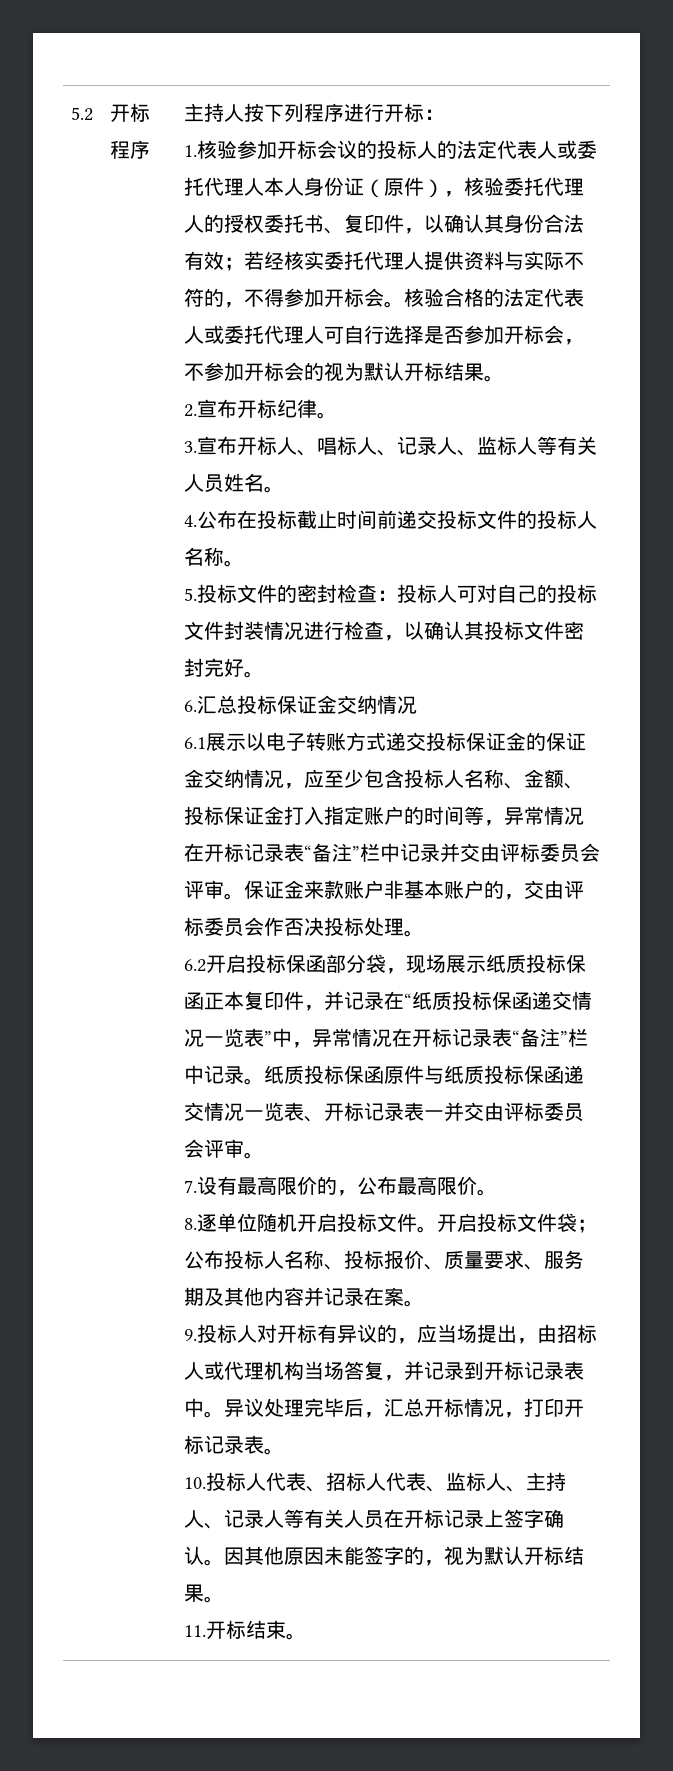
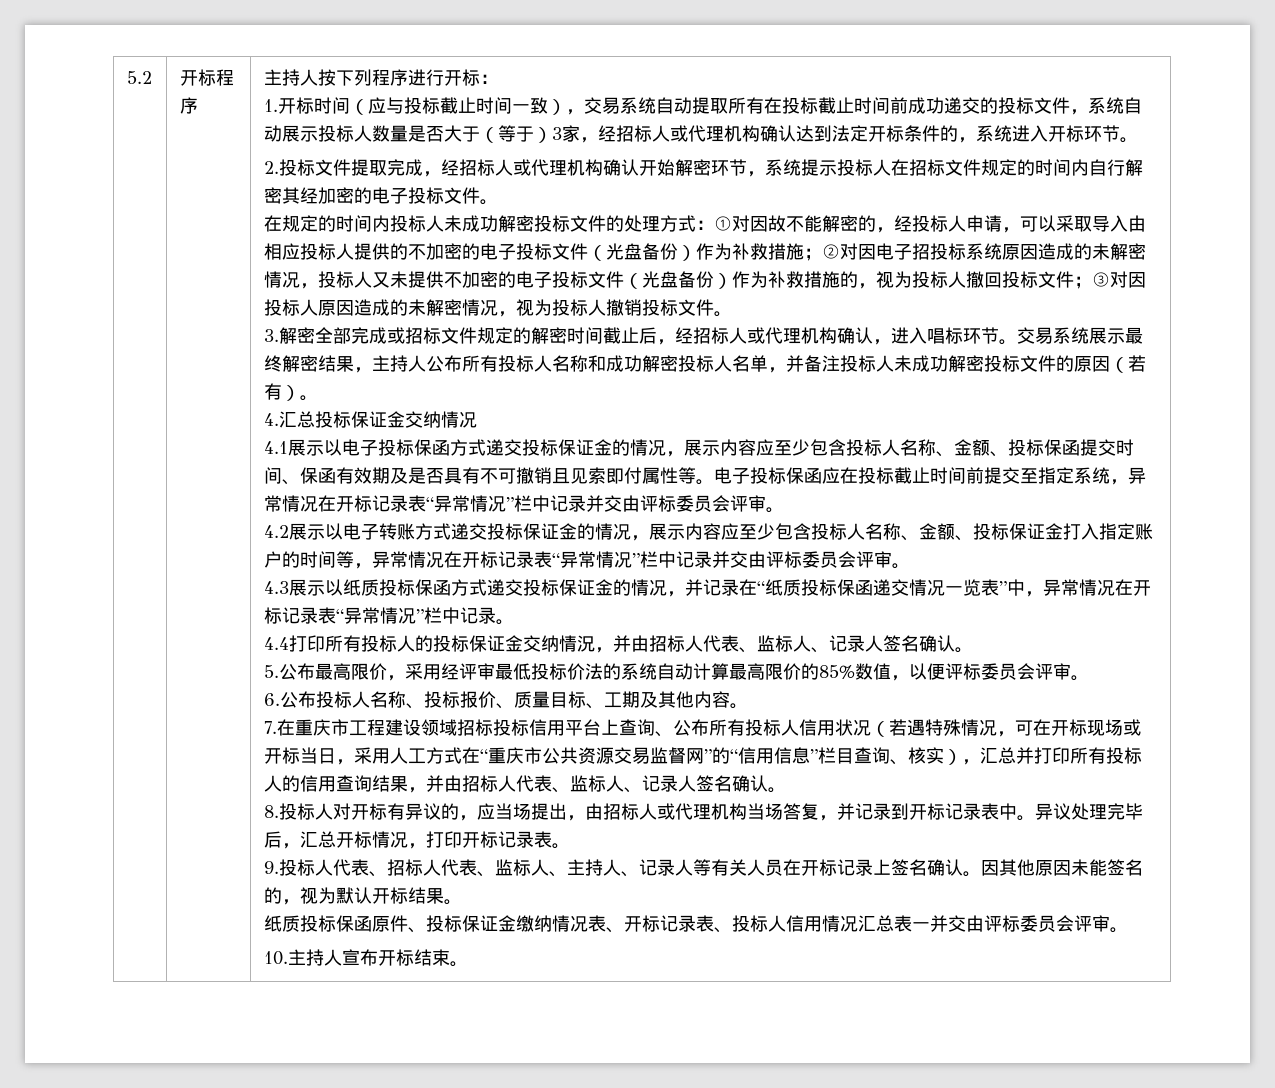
- 1.核验参加开标会议的投标人的法定代表人或委托代理人本人身份证（原件），核验委托代理人的授权委托书、复印件，以确认其身份合法有效；若经核实委托代理人提供资料与实际不符的，不得参加开标会。核验合格的法定代表人或委托代理人可自行选择是否参加开标会，不参加开标会的视为默认开标结果。
- 2.宣布开标纪律。
- 3.宣布开标人、唱标人、记录人、监标人等有关人员姓名。
- 4.公布在投标截止时间前递交投标文件的投标人名称。
- 5.投标文件的密封检查：投标人可对自己的投标文件封装情况进行检查，以确认其投标文件密封完好。
- 6.汇总投标保证金交纳情况
+ 1.开标时间（应与投标截止时间一致），交易系统自动提取所有在投标截止时间前成功递交的投标文件，系统自动展示投标人数量是否大于（等于）3家，经招标人或代理机构确认达到法定开标条件的，系统进入开标环节。
+ 2.投标文件提取完成，经招标人或代理机构确认开始解密环节，系统提示投标人在招标文件规定的时间内自行解密其经加密的电子投标文件。
+ 在规定的时间内投标人未成功解密投标文件的处理方式：①对因故不能解密的，经投标人申请，可以采取导入由相应投标人提供的不加密的电子投标文件（光盘备份）作为补救措施；②对因电子招投标系统原因造成的未解密情况，投标人又未提供不加密的电子投标文件（光盘备份）作为补救措施的，视为投标人撤回投标文件；③对因投标人原因造成的未解密情况，视为投标人撤销投标文件。
+ 3.解密全部完成或招标文件规定的解密时间截止后，经招标人或代理机构确认，进入唱标环节。交易系统展示最终解密结果，主持人公布所有投标人名称和成功解密投标人名单，并备注投标人未成功解密投标文件的原因（若有）。
+ 4.汇总投标保证金交纳情况
- 6.1展示以电子转账方式递交投标保证金的保证金交纳情况，应至少包含投标人名称、金额、投标保证金打入指定账户的时间等，异常情况在开标记录表“备注”栏中记录并交由评标委员会评审。保证金来款账户非基本账户的，交由评标委员会作否决投标处理。
- 6.2开启投标保函部分袋，现场展示纸质投标保函正本复印件，并记录在“纸质投标保函递交情况一览表”中，异常情况在开标记录表“备注”栏中记录。纸质投标保函原件与纸质投标保函递交情况一览表、开标记录表一并交由评标委员会评审。
- 7.设有最高限价的，公布最高限价。
- 8.逐单位随机开启投标文件。开启投标文件袋；公布投标人名称、投标报价、质量要求、服务期及其他内容并记录在案。
- 9.投标人对开标有异议的，应当场提出，由招标人或代理机构当场答复，并记录到开标记录表中。
+ 4.1展示以电子投标保函方式递交投标保证金的情况，展示内容应至少包含投标人名称、金额、投标保函提交时间、保函有效期及是否具有不可撤销且见索即付属性等。电子投标保函应在投标截止时间前提交至指定系统，异常情况在开标记录表“异常情况”栏中记录并交由评标委员会评审。
+ 4.2展示以电子转账方式递交投标保证金的情况，展示内容应至少包含投标人名称、金额、投标保证金打入指定账户的时间等，异常情况在开标记录表“异常情况”栏中记录并交由评标委员会评审。
+ 4.3展示以纸质投标保函方式递交投标保证金的情况，并记录在“纸质投标保函递交情况一览表”中，异常情况在开标记录表“异常情况”栏中记录。
+ 4.4打印所有投标人的投标保证金交纳情況，并由招标人代表、监标人、记录人签名确认。
+ 5.公布最高限价，采用经评审最低投标价法的系统自动计算最高限价的85%数值，以便评标委员会评审。
+ 6.公布投标人名称、投标报价、质量目标、工期及其他内容。
+ 7.在重庆市工程建设领域招标投标信用平台上查询、公布所有投标人信用状况（若遇特殊情况，可在开标现场或开标当日，采用人工方式在“重庆市公共资源交易监督网”的“信用信息”栏目查询、核实），汇总并打印所有投标人的信用查询结果，并由招标人代表、监标人、记录人签名确认。
+ 8.投标人对开标有异议的，应当场提出，由招标人或代理机构当场答复，并记录到开标记录表中。
- 10.投标人代表、招标人代表、监标人、主持人、记录人等有关人员在开标记录上签字确认。
+ 9.投标人代表、招标人代表、监标人、主持人、记录人等有关人员在开标记录上签名确认。
- 因其他原因未能签字的，视为默认开标结果。
+ 因其他原因未能签名的，视为默认开标结果。
- 11.开标结束。
+ 纸质投标保函原件、投标保证金缴纳情况表、开标记录表、投标人信用情况汇总表一并交由评标委员会评审。
+ 10.主持人宣布开标结束。

